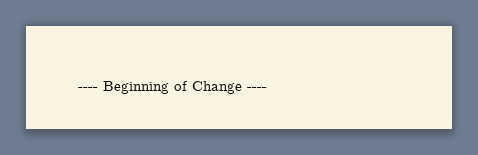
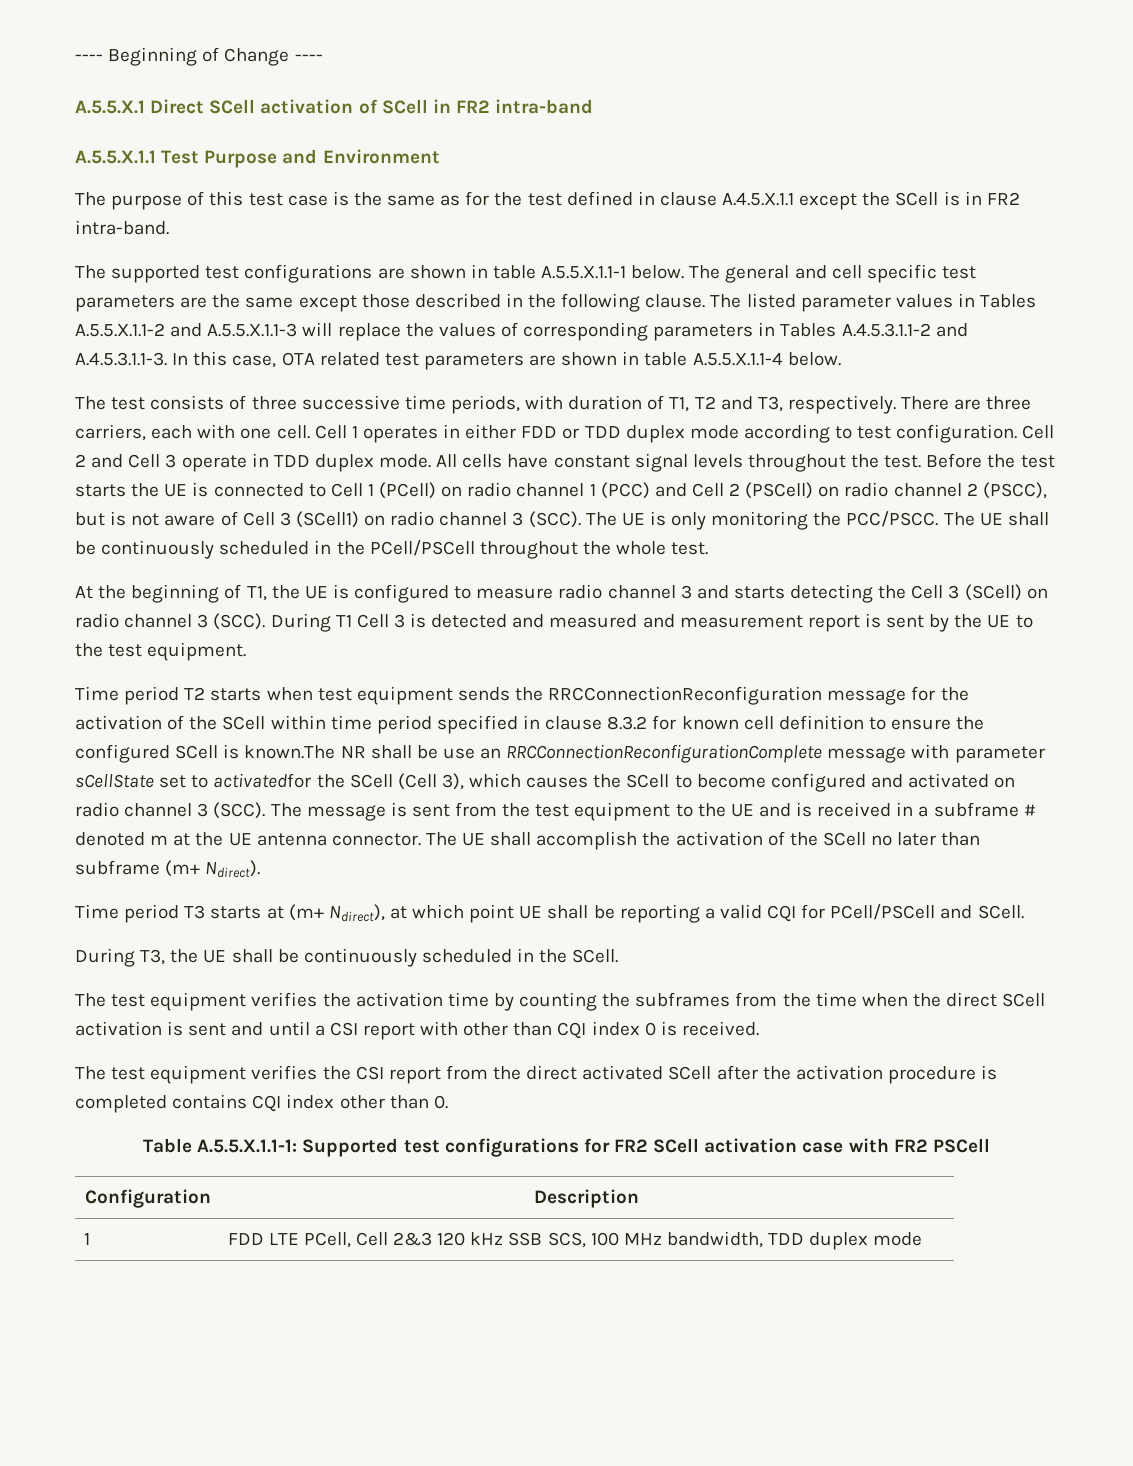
+ A.5.5.X.1 Direct SCell activation of SCell in FR2 intra-band
+ A.5.5.X.1.1 Test Purpose and Environment
+ The purpose of this test case is the same as for the test defined in clause A.4.5.X.1.1 except the SCell is in FR2 intra-band.
+ The supported test configurations are shown in table A.5.5.X.1.1-1 below. The general and cell specific test parameters are the same except those described in the following clause. The listed parameter values in Tables A.5.5.X.1.1-2 and A.5.5.X.1.1-3 will replace the values of corresponding parameters in Tables A.4.5.3.1.1-2 and A.4.5.3.1.1-3. In this case, OTA related test parameters are shown in table A.5.5.X.1.1-4 below.
+ The test consists of three successive time periods, with duration of T1, T2 and T3, respectively. There are three carriers, each with one cell. Cell 1 operates in either FDD or TDD duplex mode according to test configuration. Cell 2 and Cell 3 operate in TDD duplex mode. All cells have constant signal levels throughout the test. Before the test starts the UE is connected to Cell 1 (PCell) on radio channel 1 (PCC) and Cell 2 (PSCell) on radio channel 2 (PSCC), but is not aware of Cell 3 (SCell1) on radio channel 3 (SCC). The UE is only monitoring the PCC/PSCC. The UE shall be continuously scheduled in the PCell/PSCell throughout the whole test.
+ At the beginning of T1, the UE is configured to measure radio channel 3 and starts detecting the Cell 3 (SCell) on radio channel 3 (SCC). During T1 Cell 3 is detected and measured and measurement report is sent by the UE to the test equipment.
+ Time period T2 starts when test equipment sends the RRCConnectionReconfiguration message for the activation of the SCell within time period specified in clause 8.3.2 for known cell definition to ensure the configured SCell is known.The NR shall be use an RRCConnectionReconfigurationComplete message with parameter sCellState set to activatedfor the SCell (Cell 3), which causes the SCell to become configured and activated on radio channel 3 (SCC). The message is sent from the test equipment to the UE and is received in a subframe # denoted m at the UE antenna connector. The UE shall accomplish the activation of the SCell no later than subframe (m+ Ndirect).
+ Time period T3 starts at (m+ Ndirect), at which point UE shall be reporting a valid CQI for PCell/PSCell and SCell.
+ During T3, the UE shall be continuously scheduled in the SCell.
+ The test equipment verifies the activation time by counting the subframes from the time when the direct SCell activation is sent and until a CSI report with other than CQI index 0 is received.
+ The test equipment verifies the CSI report from the direct activated SCell after the activation procedure is completed contains CQI index other than 0.
+ Table A.5.5.X.1.1-1: Supported test configurations for FR2 SCell activation case with FR2 PSCell
+ Configuration | Description
+ 1 | FDD LTE PCell, Cell 2&3 120 kHz SSB SCS, 100 MHz bandwidth, TDD duplex mode

